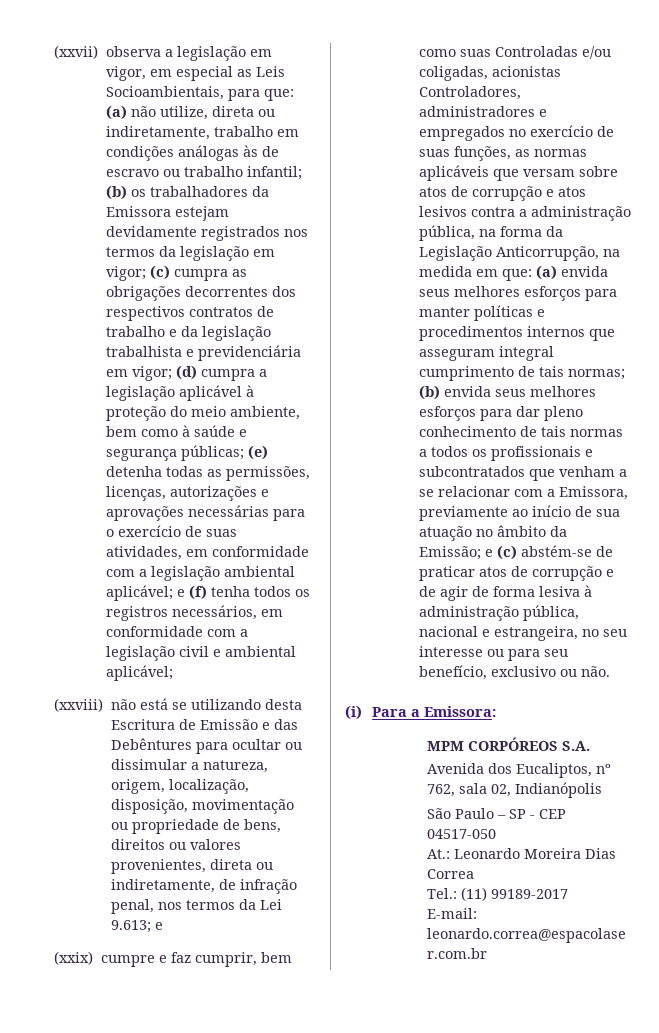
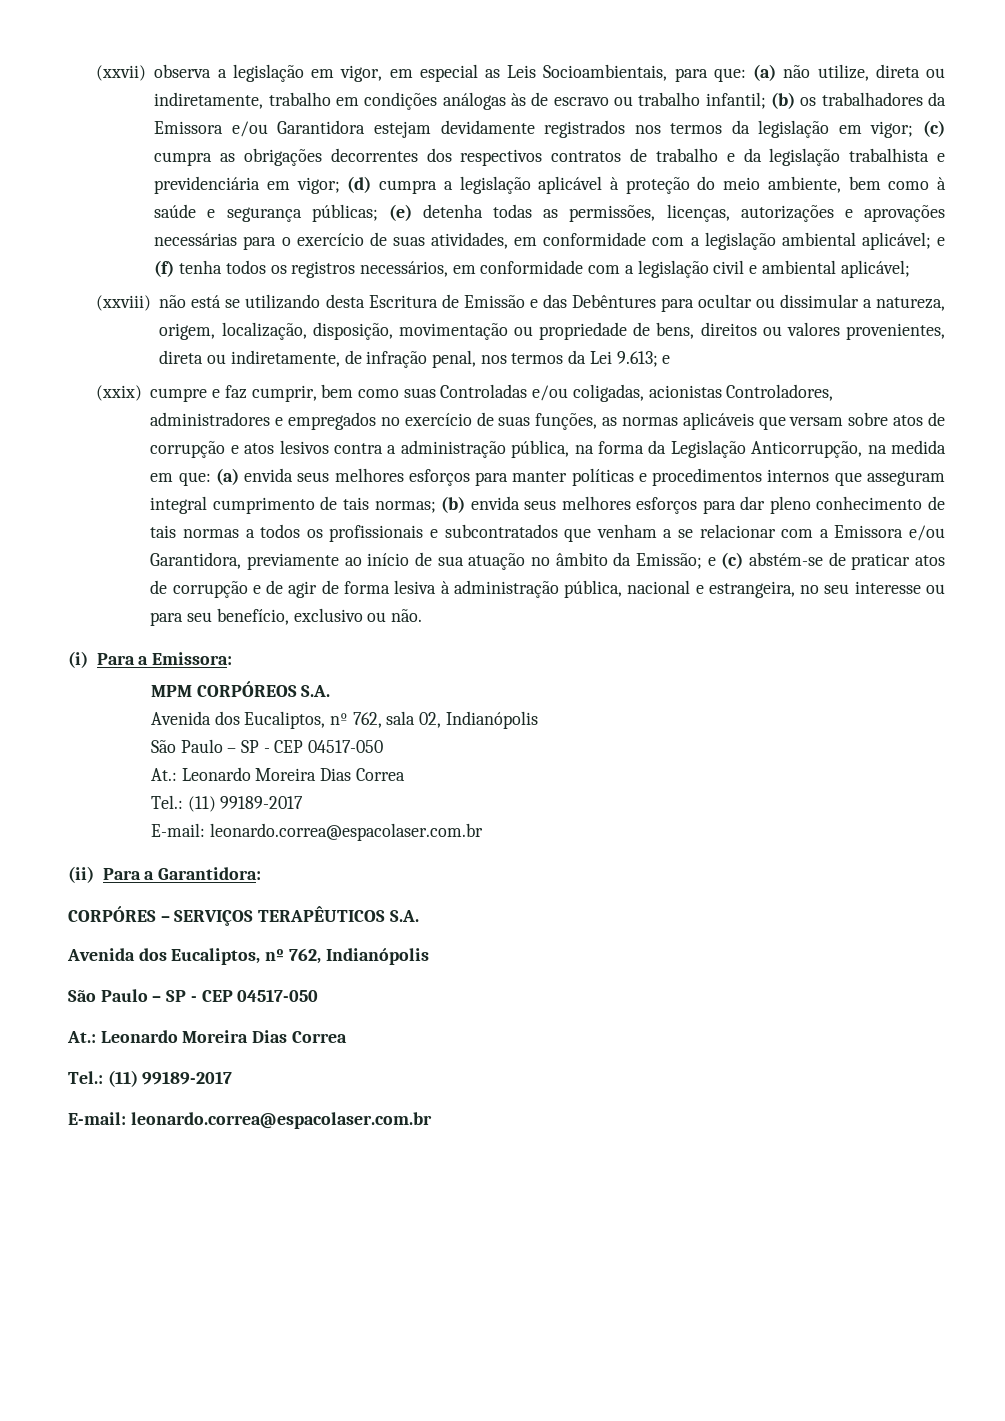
- (b) os trabalhadores da Emissora estejam devidamente registrados nos termos da legislação em vigor;
+ (b) os trabalhadores da Emissora e/ou Garantidora estejam devidamente registrados nos termos da legislação em vigor;
- (b) envida seus melhores esforços para dar pleno conhecimento de tais normas a todos os profissionais e subcontratados que venham a se relacionar com a Emissora, previamente ao início de sua atuação no âmbito da Emissão;
+ (b) envida seus melhores esforços para dar pleno conhecimento de tais normas a todos os profissionais e subcontratados que venham a se relacionar com a Emissora e/ou Garantidora, previamente ao início de sua atuação no âmbito da Emissão;
+ (ii) Para a Garantidora:
+ CORPÓRES – SERVIÇOS TERAPÊUTICOS S.A.
+ Avenida dos Eucaliptos, nº 762, Indianópolis
+ São Paulo – SP - CEP 04517-050
+ At.: Leonardo Moreira Dias Correa
+ Tel.: (11) 99189-2017
+ E-mail: leonardo.correa@espacolaser.com.br

